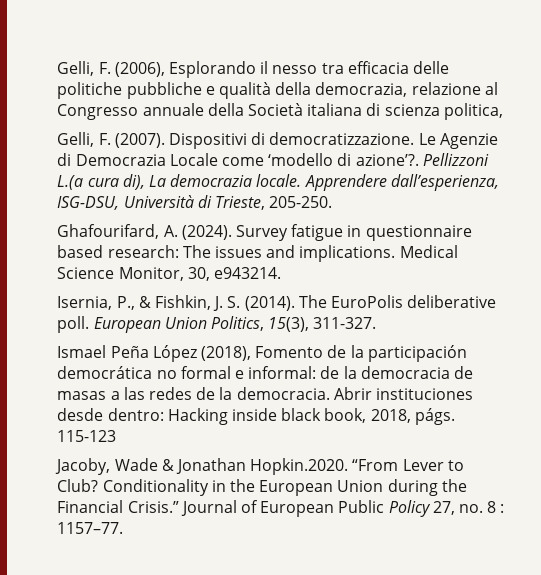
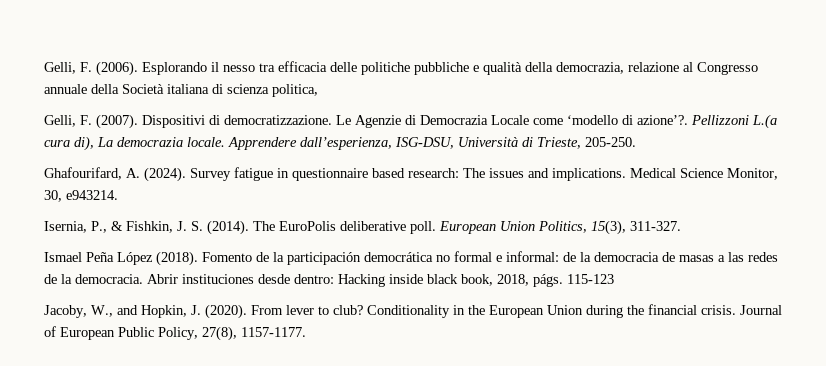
- Gelli, F. (2006), Esplorando il nesso tra efficacia delle politiche pubbliche e qualità della democrazia, relazione al Congresso annuale della Società italiana di scienza politica,
+ Gelli, F. (2006). Esplorando il nesso tra efficacia delle politiche pubbliche e qualità della democrazia, relazione al Congresso annuale della Società italiana di scienza politica,
- Ismael Peña López (2018), Fomento de la participación democrática no formal e informal: de la democracia de masas a las redes de la democracia.
+ Ismael Peña López (2018). Fomento de la participación democrática no formal e informal: de la democracia de masas a las redes de la democracia.
- Jacoby, Wade & Jonathan Hopkin.2020. “From Lever to Club?
+ Jacoby, W., and Hopkin, J. (2020). From lever to club?
- Conditionality in the European Union during the Financial Crisis.”
+ Conditionality in the European Union during the financial crisis.
- Journal of European Public Policy 27, no. 8 : 1157–77.
+ Journal of European Public Policy, 27(8), 1157-1177.

